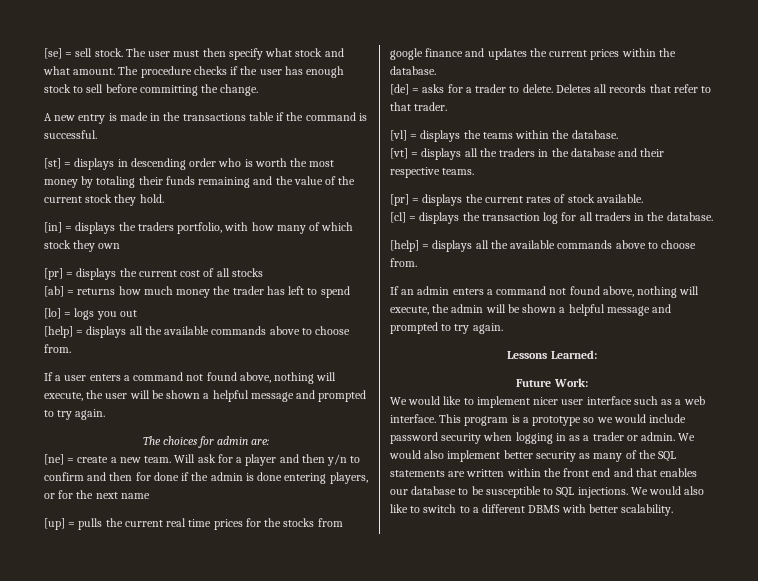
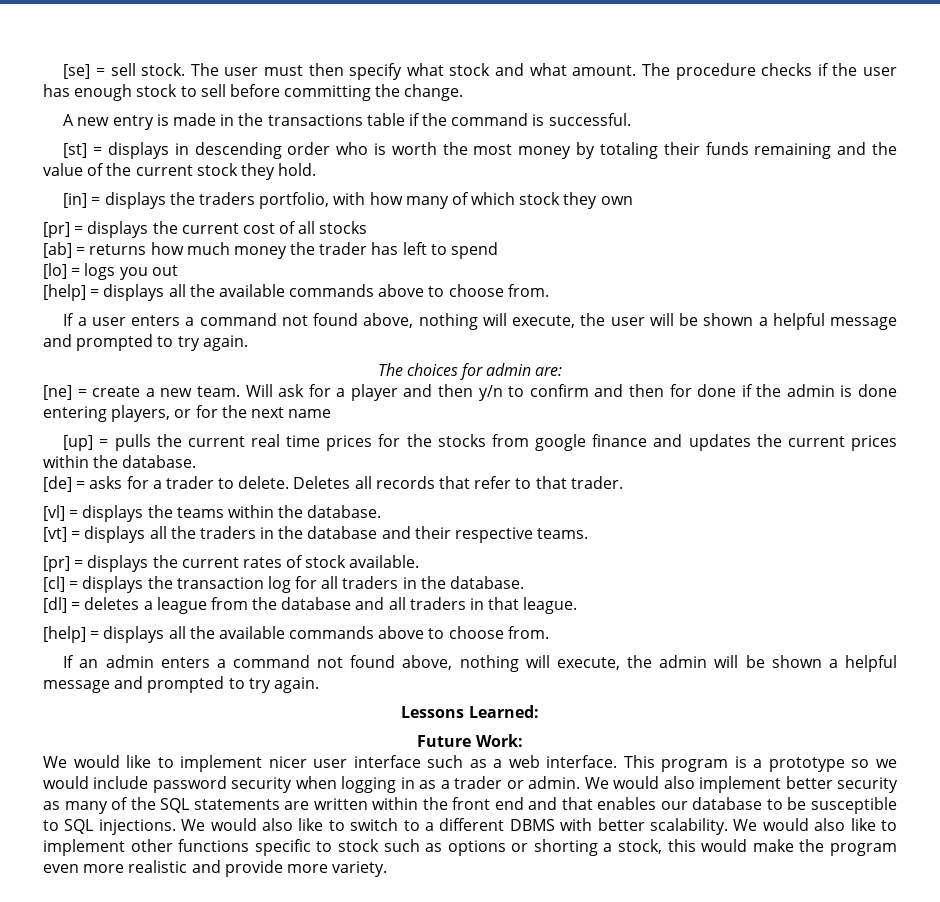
+ [dl] = deletes a league from the database and all traders in that league.
+ We would also like to implement other functions specific to stock such as options or shorting a stock, this would make the program even more realistic and provide more variety.

